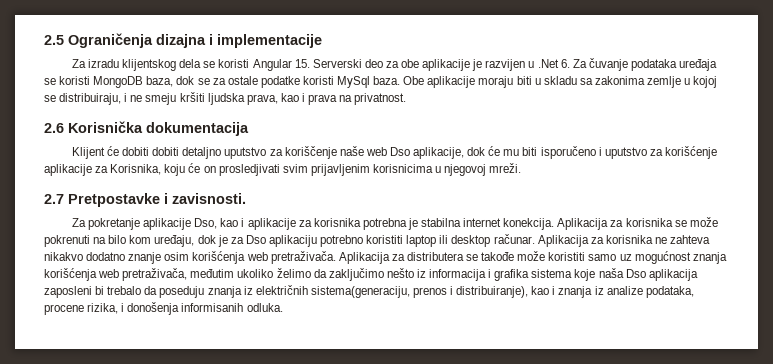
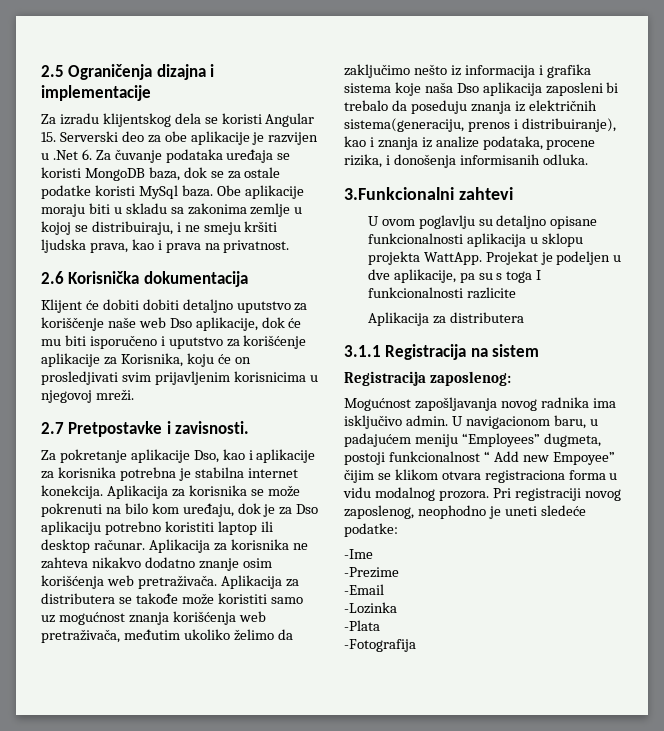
+ 3.Funkcionalni zahtevi
+ U ovom poglavlju su detaljno opisane funkcionalnosti aplikacija u sklopu projekta WattApp. Projekat je podeljen u dve aplikacije, pa su s toga I funkcionalnosti razlicite
+ Aplikacija za distributera
+ 3.1.1 Registracija na sistem
+ Registracija zaposlenog:
+ Mogućnost zapošljavanja novog radnika ima isključivo admin. U navigacionom baru, u padajućem meniju “Employees” dugmeta, postoji funkcionalnost “ Add new Empoyee” čijim se klikom otvara registraciona forma u vidu modalnog prozora. Pri registraciji novog zaposlenog, neophodno je uneti sledeće podatke:
+ -Ime
+ -Prezime
+ -Email
+ -Lozinka
+ -Plata
+ -Fotografija

